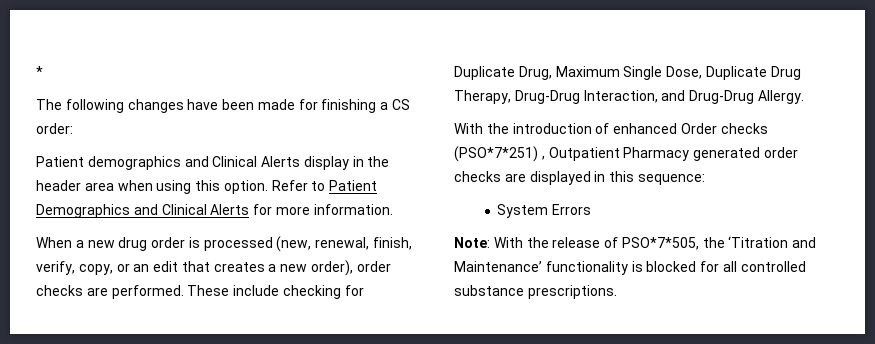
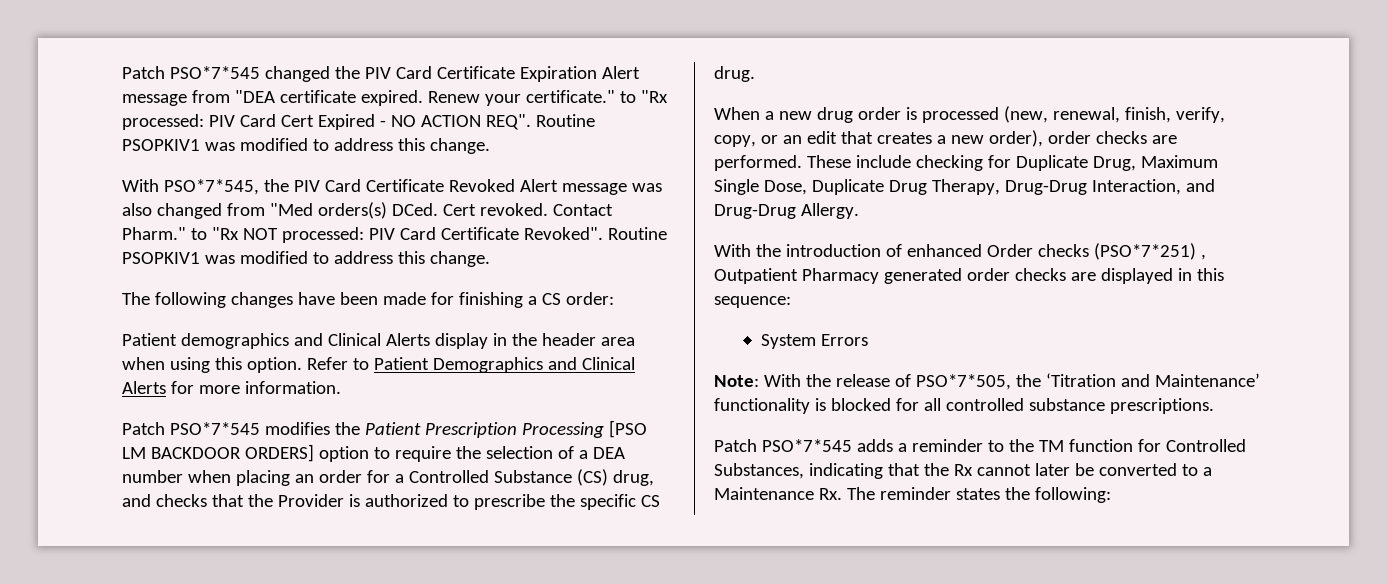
- *
+ Patch PSO*7*545 changed the PIV Card Certificate Expiration Alert message from "DEA certificate expired. Renew your certificate." to "Rx processed: PIV Card Cert Expired - NO ACTION REQ". Routine PSOPKIV1 was modified to address this change.
+ With PSO*7*545, the PIV Card Certificate Revoked Alert message was also changed from "Med orders(s) DCed. Cert revoked. Contact Pharm." to "Rx NOT processed: PIV Card Certificate Revoked". Routine PSOPKIV1 was modified to address this change.
+ Patch PSO*7*545 modifies the Patient Prescription Processing [PSO LM BACKDOOR ORDERS] option to require the selection of a DEA number when placing an order for a Controlled Substance (CS) drug, and checks that the Provider is authorized to prescribe the specific CS drug.
+ Patch PSO*7*545 adds a reminder to the TM function for Controlled Substances, indicating that the Rx cannot later be converted to a Maintenance Rx. The reminder states the following:

